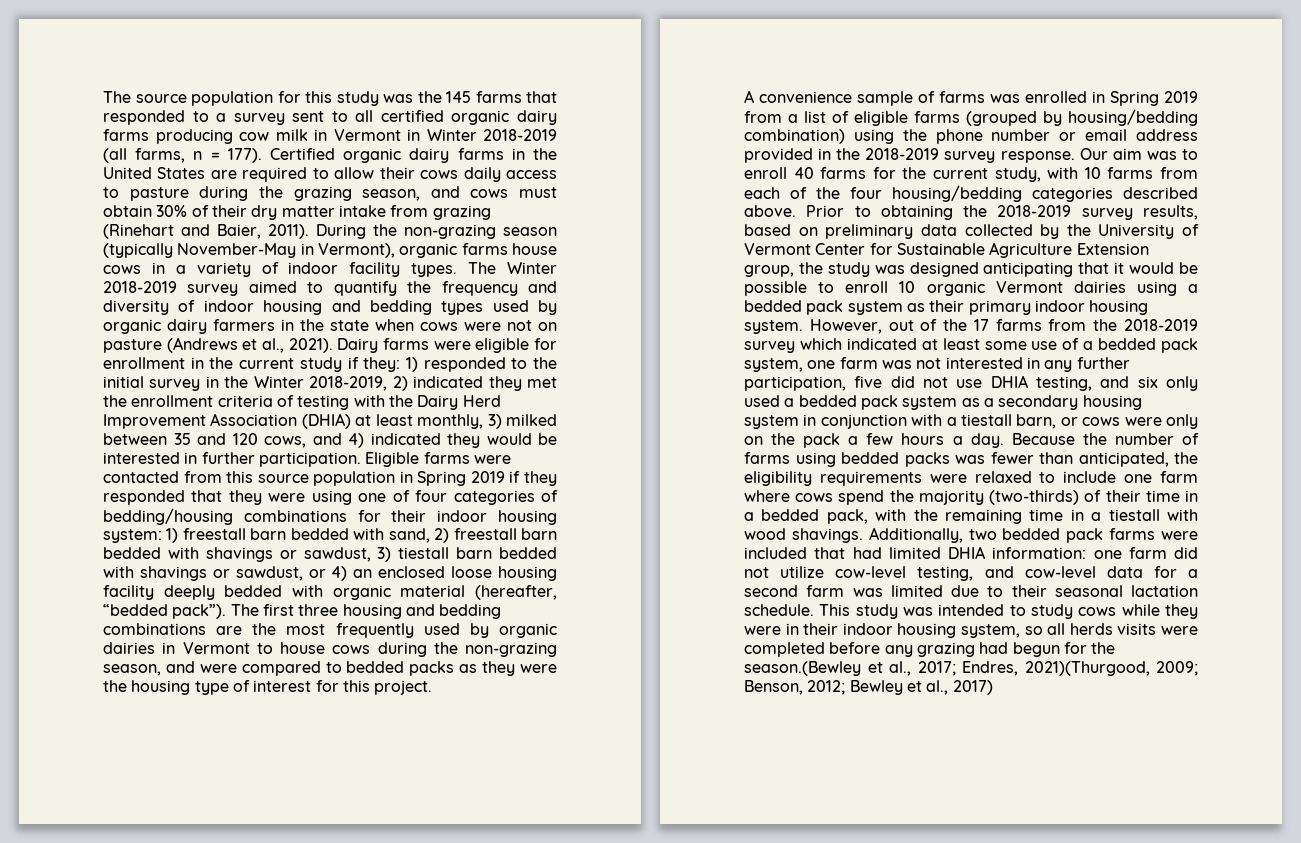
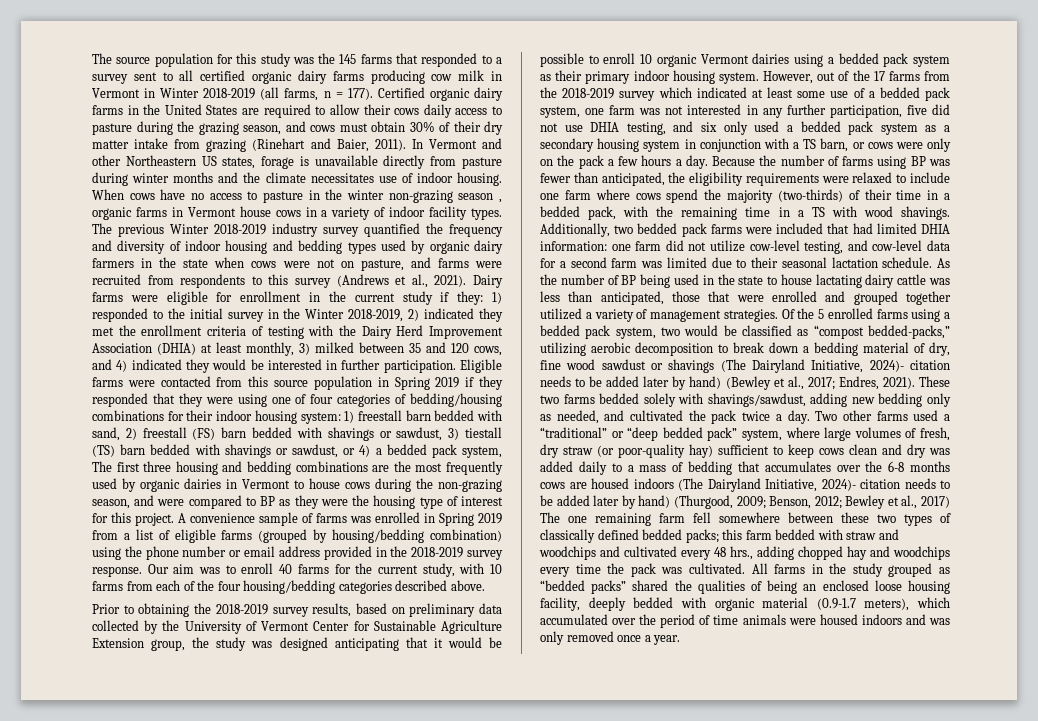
- During the non-grazing season (typically November-May in Vermont), organic farms house cows in a variety of indoor facility types.
+ In Vermont and other Northeastern US states, forage is unavailable directly from pasture during winter months and the climate necessitates use of indoor housing. When cows have no access to pasture in the winter non-grazing season , organic farms in Vermont house cows in a variety of indoor facility types.
- The Winter 2018-2019 survey aimed to quantify the frequency and diversity of indoor housing and bedding types used by organic dairy farmers in the state when cows were not on pasture (Andrews et al., 2021).
+ The previous Winter 2018-2019 industry survey quantified the frequency and diversity of indoor housing and bedding types used by organic dairy farmers in the state when cows were not on pasture, and farms were recruited from respondents to this survey (Andrews et al., 2021).
- 1) freestall barn bedded with sand, 2) freestall barn bedded with shavings or sawdust, 3) tiestall barn bedded with shavings or sawdust, or 4) an enclosed loose housing facility deeply bedded with organic material (hereafter, “bedded pack”). The first three housing and bedding combinations are the most frequently used by organic dairies in Vermont to house cows during the non-grazing season, and were compared to bedded packs as they were the housing type of interest for this project.
- A convenience sample of farms was enrolled in Spring 2019 from a list of eligible farms (grouped by housing/bedding combination) using the phone number or email address provided in the 2018-2019 survey response.
+ 1) freestall barn bedded with sand, 2) freestall (FS) barn bedded with shavings or sawdust, 3) tiestall (TS) barn bedded with shavings or sawdust, or 4) a bedded pack system, The first three housing and bedding combinations are the most frequently used by organic dairies in Vermont to house cows during the non-grazing season, and were compared to BP as they were the housing type of interest for this project. A convenience sample of farms was enrolled in Spring 2019 from a list of eligible farms (grouped by housing/bedding combination) using the phone number or email address provided in the 2018-2019 survey response.
- Our aim was to enroll 40 farms for the current study, with 10 farms from each of the four housing/bedding categories described above. Prior to obtaining the 2018-2019 survey results, based on preliminary data collected by the University of Vermont Center for Sustainable Agriculture Extension group, the study was designed anticipating that it would be possible to enroll 10 organic Vermont dairies using a bedded pack system as their primary indoor housing system.
+ Our aim was to enroll 40 farms for the current study, with 10 farms from each of the four housing/bedding categories described above.
+ Prior to obtaining the 2018-2019 survey results, based on preliminary data collected by the University of Vermont Center for Sustainable Agriculture Extension group, the study was designed anticipating that it would be possible to enroll 10 organic Vermont dairies using a bedded pack system as their primary indoor housing system.
- However, out of the 17 farms from the 2018-2019 survey which indicated at least some use of a bedded pack system, one farm was not interested in any further participation, five did not use DHIA testing, and six only used a bedded pack system as a secondary housing system in conjunction with a tiestall barn, or cows were only on the pack a few hours a day.
+ However, out of the 17 farms from the 2018-2019 survey which indicated at least some use of a bedded pack system, one farm was not interested in any further participation, five did not use DHIA testing, and six only used a bedded pack system as a secondary housing system in conjunction with a TS barn, or cows were only on the pack a few hours a day.
- Because the number of farms using bedded packs was fewer than anticipated, the eligibility requirements were relaxed to include one farm where cows spend the majority (two-thirds) of their time in a bedded pack, with the remaining time in a tiestall with wood shavings.
+ Because the number of farms using BP was fewer than anticipated, the eligibility requirements were relaxed to include one farm where cows spend the majority (two-thirds) of their time in a bedded pack, with the remaining time in a TS with wood shavings.
- This study was intended to study cows while they were in their indoor housing system, so all herds visits were completed before any grazing had begun for the season.(Bewley et al., 2017; Endres, 2021)(Thurgood, 2009; Benson, 2012; Bewley et al., 2017)
+ As the number of BP being used in the state to house lactating dairy cattle was less than anticipated, those that were enrolled and grouped together utilized a variety of management strategies. Of the 5 enrolled farms using a bedded pack system, two would be classified as “compost bedded-packs,” utilizing aerobic decomposition to break down a bedding material of dry, fine wood sawdust or shavings (The Dairyland Initiative, 2024)- citation needs to be added later by hand) (Bewley et al., 2017; Endres, 2021). These two farms bedded solely with shavings/sawdust, adding new bedding only as needed, and cultivated the pack twice a day. Two other farms used a “traditional” or “deep bedded pack” system, where large volumes of fresh, dry straw (or poor-quality hay) sufficient to keep cows clean and dry was added daily to a mass of bedding that accumulates over the 6-8 months cows are housed indoors (The Dairyland Initiative, 2024)- citation needs to be added later by hand) (Thurgood, 2009; Benson, 2012; Bewley et al., 2017) The one remaining farm fell somewhere between these two types of classically defined bedded packs; this farm bedded with straw and woodchips and cultivated every 48 hrs., adding chopped hay and woodchips every time the pack was cultivated. All farms in the study grouped as “bedded packs” shared the qualities of being an enclosed loose housing facility, deeply bedded with organic material (0.9-1.7 meters), which accumulated over the period of time animals were housed indoors and was only removed once a year.

